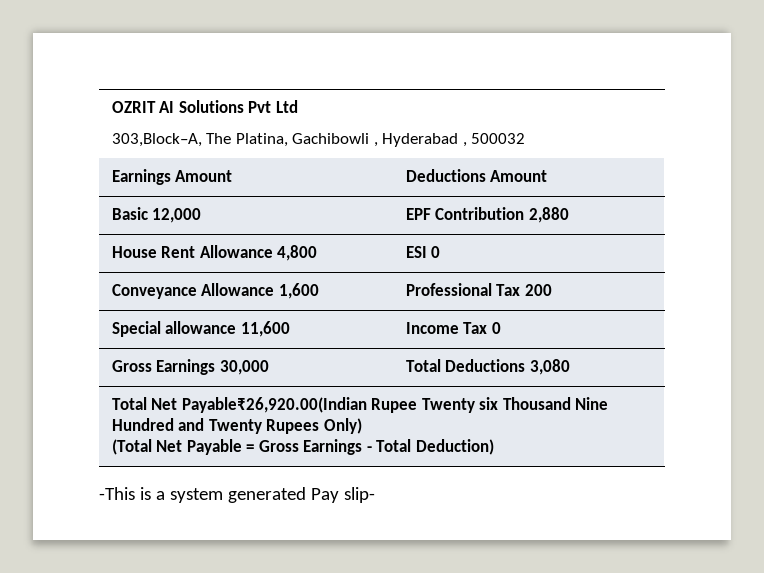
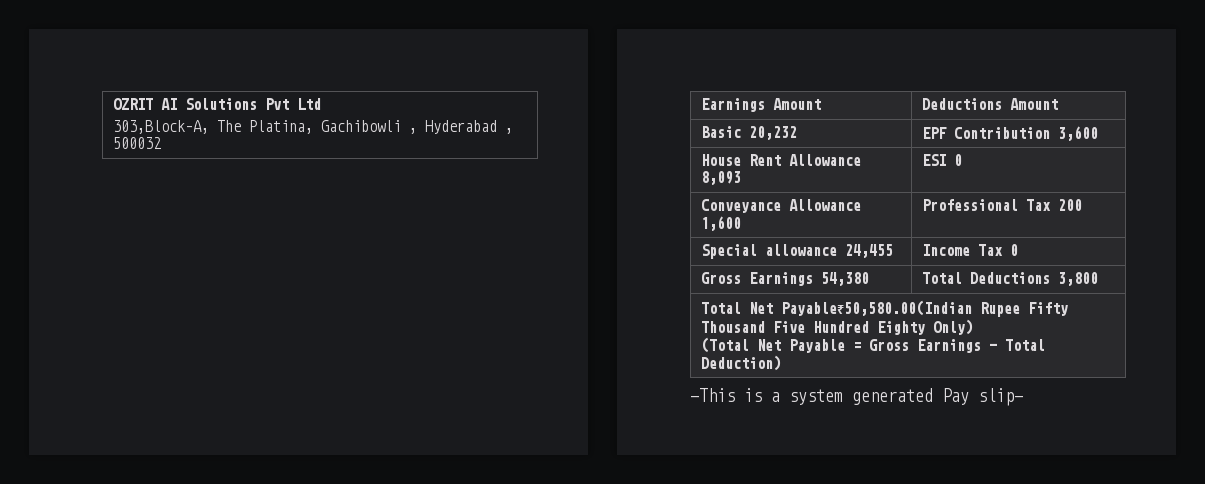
- Basic 12,000 | EPF Contribution 2,880
+ Basic 20,232 | EPF Contribution 3,600
- House Rent Allowance 4,800 | ESI 0
+ House Rent Allowance 8,093 | ESI 0
- Special allowance 11,600 | Income Tax 0
+ Special allowance 24,455 | Income Tax 0
- Gross Earnings 30,000 | Total Deductions 3,080
+ Gross Earnings 54,380 | Total Deductions 3,800
- Total Net Payable₹26,920.00(Indian Rupee Twenty six Thousand Nine Hundred and Twenty Rupees Only)
+ Total Net Payable₹50,580.00(Indian Rupee Fifty Thousand Five Hundred Eighty Only)

